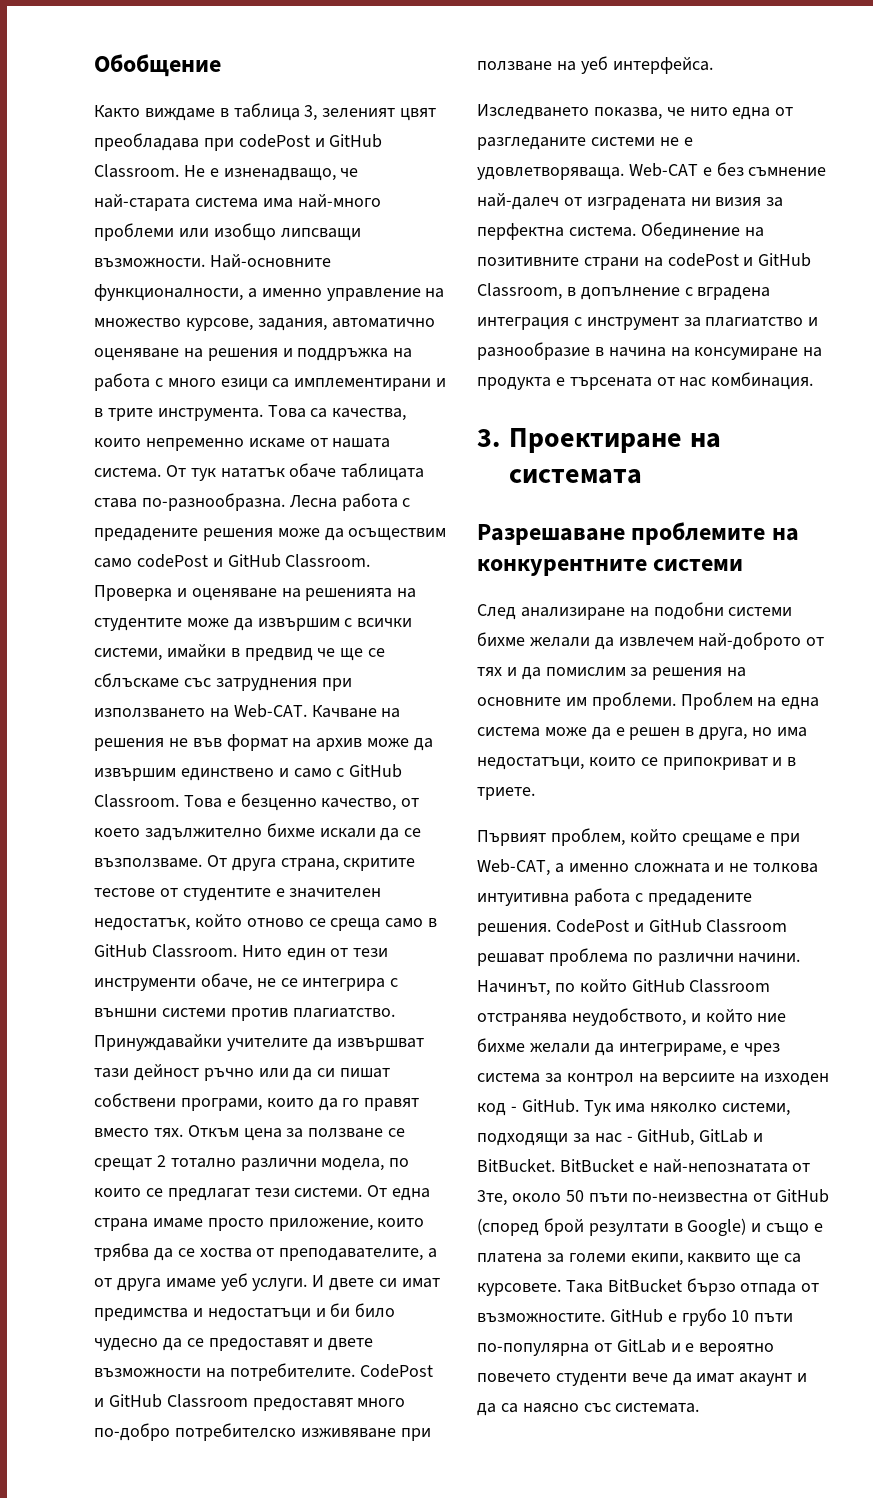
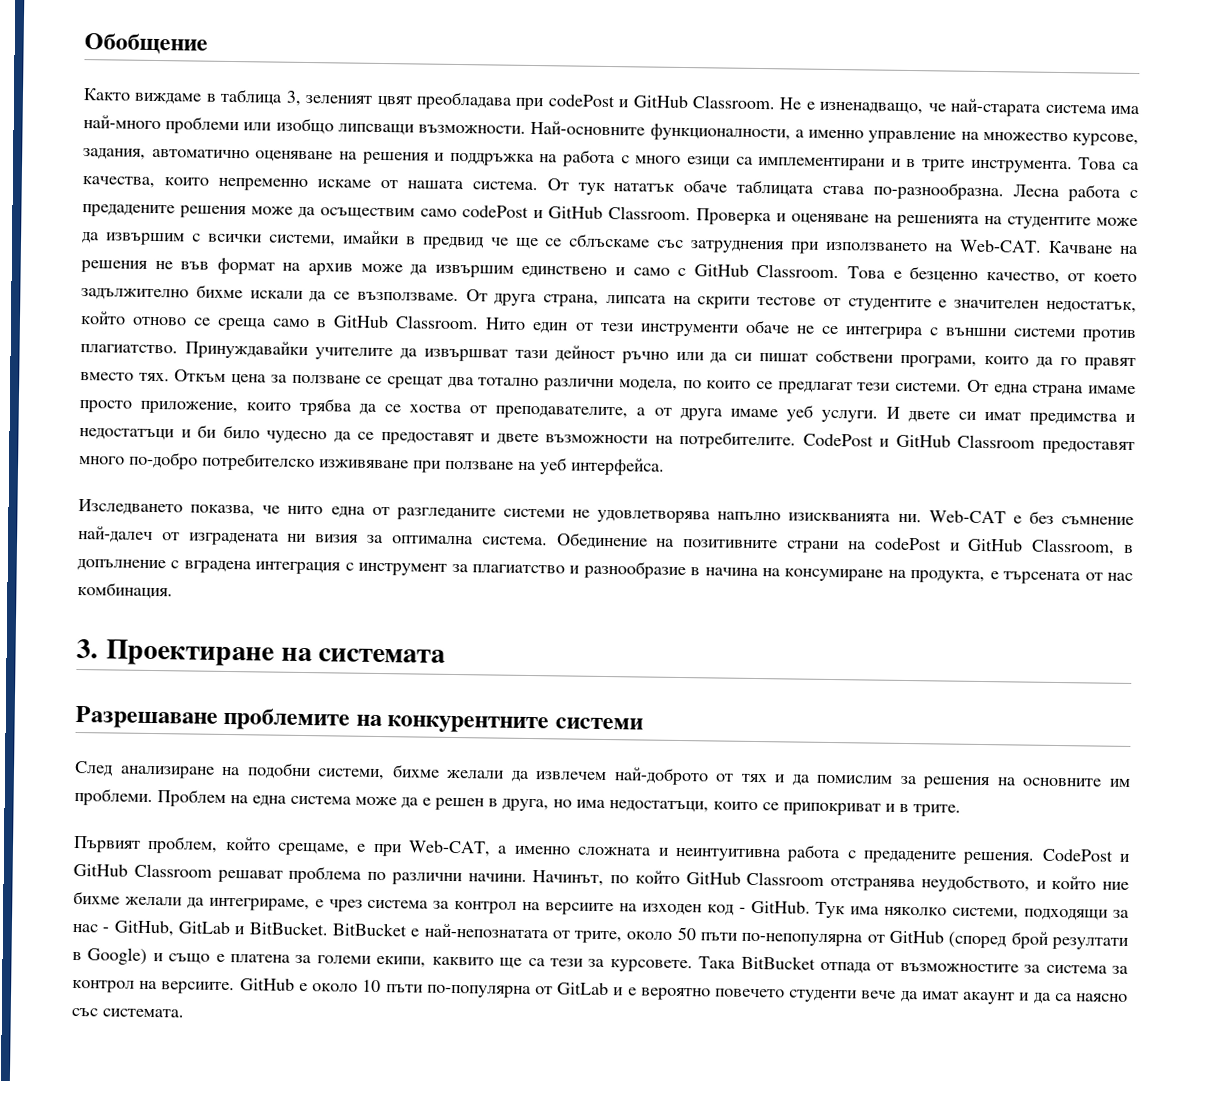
- От друга страна, скритите тестове от студентите е значителен недостатък, който отново се среща само в GitHub Classroom.
+ От друга страна, липсата на скрити тестове от студентите е значителен недостатък, който отново се среща само в GitHub Classroom.
- Нито един от тези инструменти обаче, не се интегрира с външни системи против плагиатство.
+ Нито един от тези инструменти обаче не се интегрира с външни системи против плагиатство.
- Откъм цена за ползване се срещат 2 тотално различни модела, по които се предлагат тези системи.
+ Откъм цена за ползване се срещат два тотално различни модела, по които се предлагат тези системи.
- Изследването показва, че нито една от разгледаните системи не е удовлетворяваща.
+ Изследването показва, че нито една от разгледаните системи не удовлетворява напълно изискванията ни.
- Web-CAT е без съмнение най-далеч от изградената ни визия за перфектна система.
+ Web-CAT е без съмнение най-далеч от изградената ни визия за оптимална система.
- Обединение на позитивните страни на codePost и GitHub Classroom, в допълнение с вградена интеграция с инструмент за плагиатство и разнообразие в начина на консумиране на продукта е търсената от нас комбинация.
+ Обединение на позитивните страни на codePost и GitHub Classroom, в допълнение с вградена интеграция с инструмент за плагиатство и разнообразие в начина на консумиране на продукта, е търсената от нас комбинация.
- След анализиране на подобни системи бихме желали да извлечем най-доброто от тях и да помислим за решения на основните им проблеми.
+ След анализиране на подобни системи, бихме желали да извлечем най-доброто от тях и да помислим за решения на основните им проблеми.
- Проблем на една система може да е решен в друга, но има недостатъци, които се припокриват и в триете.
+ Проблем на една система може да е решен в друга, но има недостатъци, които се припокриват и в трите.
- Първият проблем, който срещаме е при Web-CAT, а именно сложната и не толкова интуитивна работа с предадените решения.
+ Първият проблем, който срещаме, е при Web-CAT, а именно сложната и неинтуитивна работа с предадените решения.
- BitBucket е най-непознатата от 3те, около 50 пъти по-неизвестна от GitHub (според брой резултати в Google) и също е платена за големи екипи, каквито ще са курсовете.
+ BitBucket е най-непознатата от трите, около 50 пъти по-непопулярна от GitHub (според брой резултати в Google) и също е платена за големи екипи, каквито ще са тези за курсовете.
- Така BitBucket бързо отпада от възможностите.
+ Така BitBucket отпада от възможностите за система за контрол на версиите.
- GitHub е грубо 10 пъти по-популярна от GitLab и е вероятно повечето студенти вече да имат акаунт и да са наясно със системата.
+ GitHub е около 10 пъти по-популярна от GitLab и е вероятно повечето студенти вече да имат акаунт и да са наясно със системата.

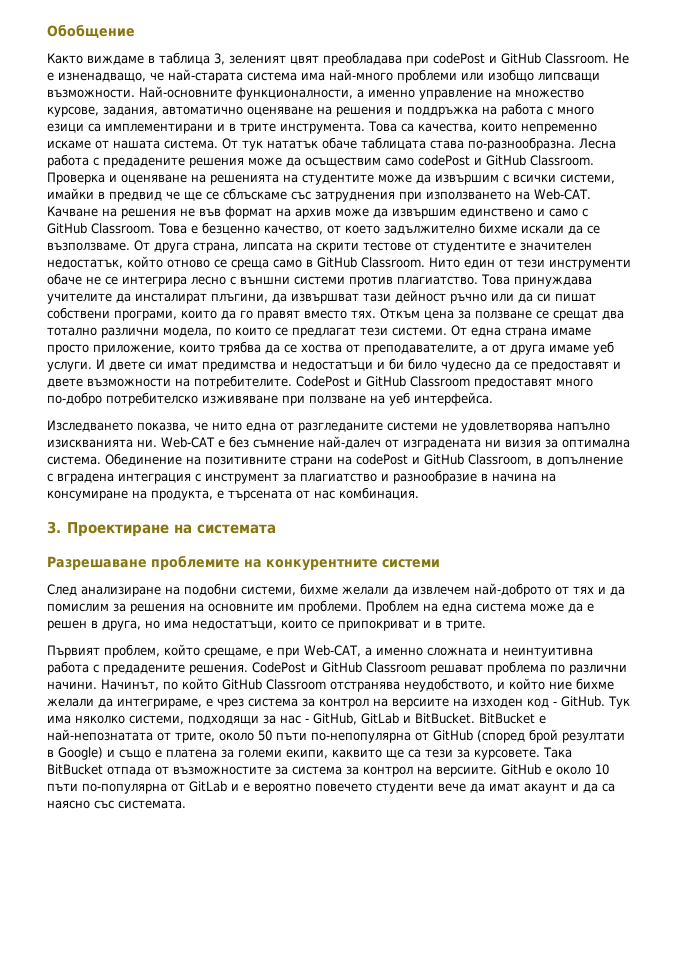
- Нито един от тези инструменти обаче не се интегрира с външни системи против плагиатство.
+ Нито един от тези инструменти обаче не се интегрира лесно с външни системи против плагиатство.
- Принуждавайки учителите да извършват тази дейност ръчно или да си пишат собствени програми, които да го правят вместо тях.
+ Това принуждава учителите да инсталират плъгини, да извършват тази дейност ръчно или да си пишат собствени програми, които да го правят вместо тях.

